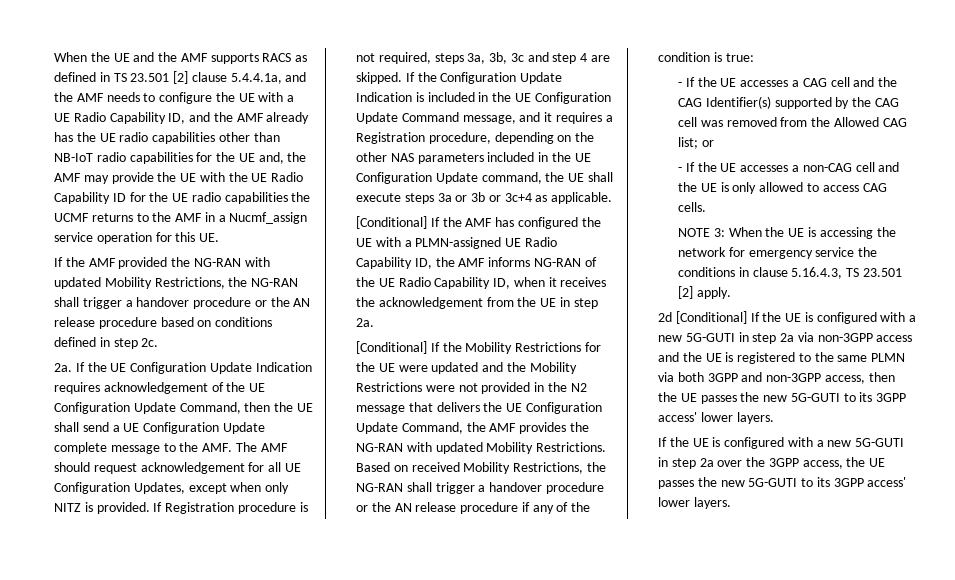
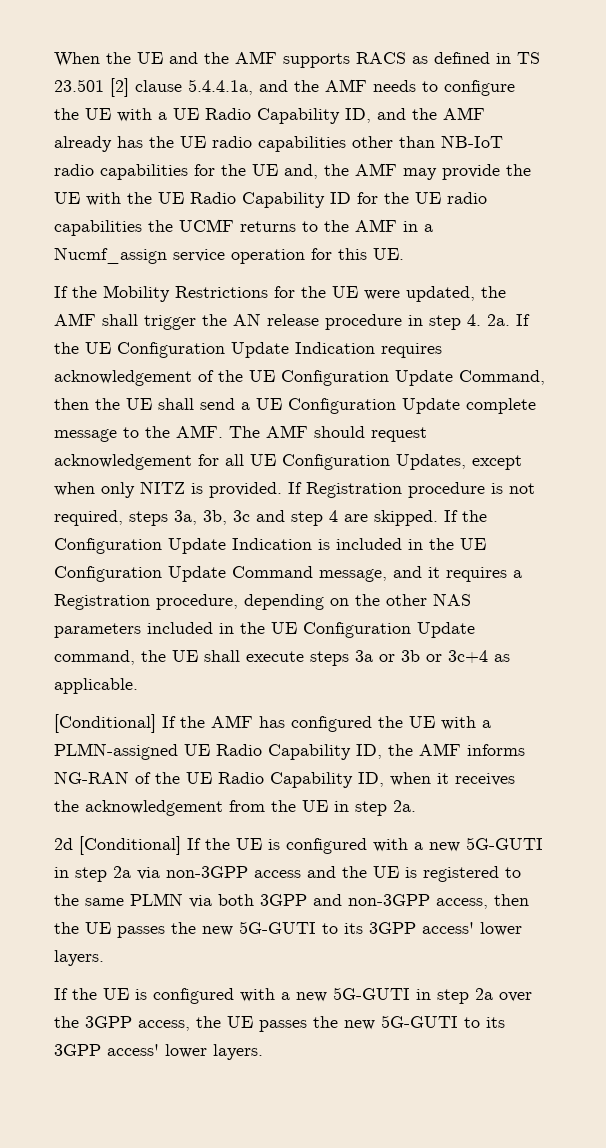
- If the AMF provided the NG-RAN with updated Mobility Restrictions, the NG-RAN shall trigger a handover procedure or the AN release procedure based on conditions defined in step 2c.
- 2a.
+ If the Mobility Restrictions for the UE were updated, the AMF shall trigger the AN release procedure in step 4. 2a.
- [Conditional] If the Mobility Restrictions for the UE were updated and the Mobility Restrictions were not provided in the N2 message that delivers the UE Configuration Update Command, the AMF provides the NG-RAN with updated Mobility Restrictions. Based on received Mobility Restrictions, the NG-RAN shall trigger a handover procedure or the AN release procedure if any of the condition is true:
- - If the UE accesses a CAG cell and the CAG Identifier(s) supported by the CAG cell was removed from the Allowed CAG list; or
- - If the UE accesses a non-CAG cell and the UE is only allowed to access CAG cells.
- NOTE 3: When the UE is accessing the network for emergency service the conditions in clause 5.16.4.3, TS 23.501 [2] apply.

